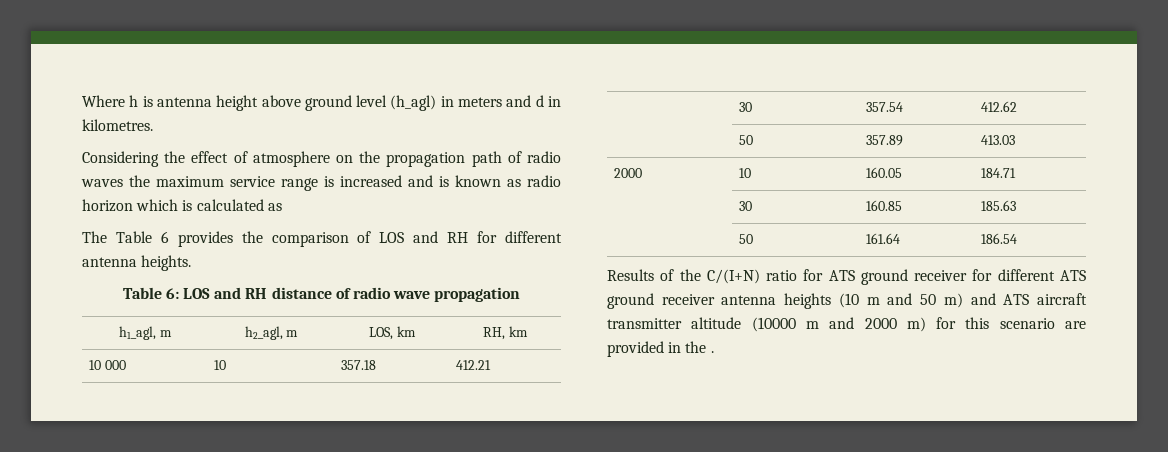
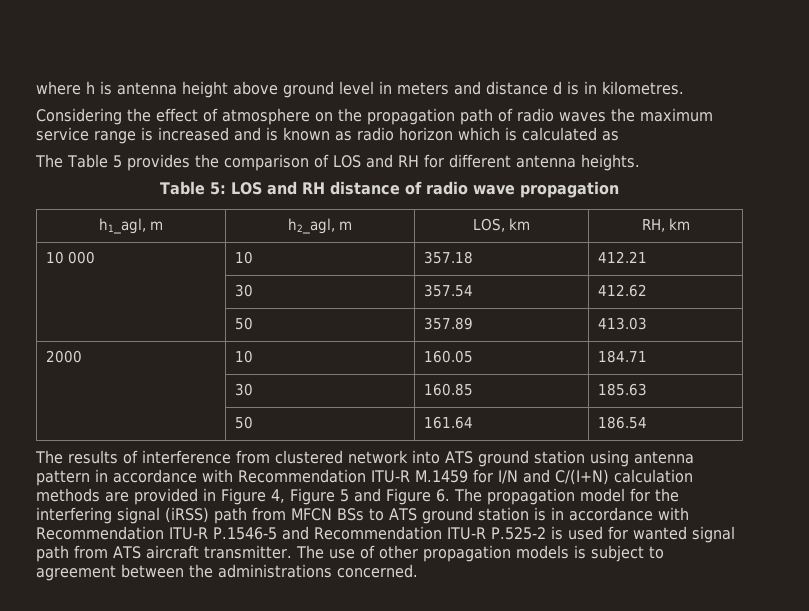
- Where h is antenna height above ground level (h_agl) in meters and d in kilometres.
+ where h is antenna height above ground level in meters and distance d is in kilometres.
- The Table 6 provides the comparison of LOS and RH for different antenna heights.
+ The Table 5 provides the comparison of LOS and RH for different antenna heights.
- Table 6: LOS and RH distance of radio wave propagation
+ Table 5: LOS and RH distance of radio wave propagation
- Results of the C/(I+N) ratio for ATS ground receiver for different ATS ground receiver antenna heights (10 m and 50 m) and ATS aircraft transmitter altitude (10000 m and 2000 m) for this scenario are provided in the .
+ The results of interference from clustered network into ATS ground station using antenna pattern in accordance with Recommendation ITU-R M.1459 for I/N and C/(I+N) calculation methods are provided in Figure 4, Figure 5 and Figure 6. The propagation model for the interfering signal (iRSS) path from MFCN BSs to ATS ground station is in accordance with Recommendation ITU-R P.1546-5 and Recommendation ITU-R P.525-2 is used for wanted signal path from ATS aircraft transmitter. The use of other propagation models is subject to agreement between the administrations concerned.

